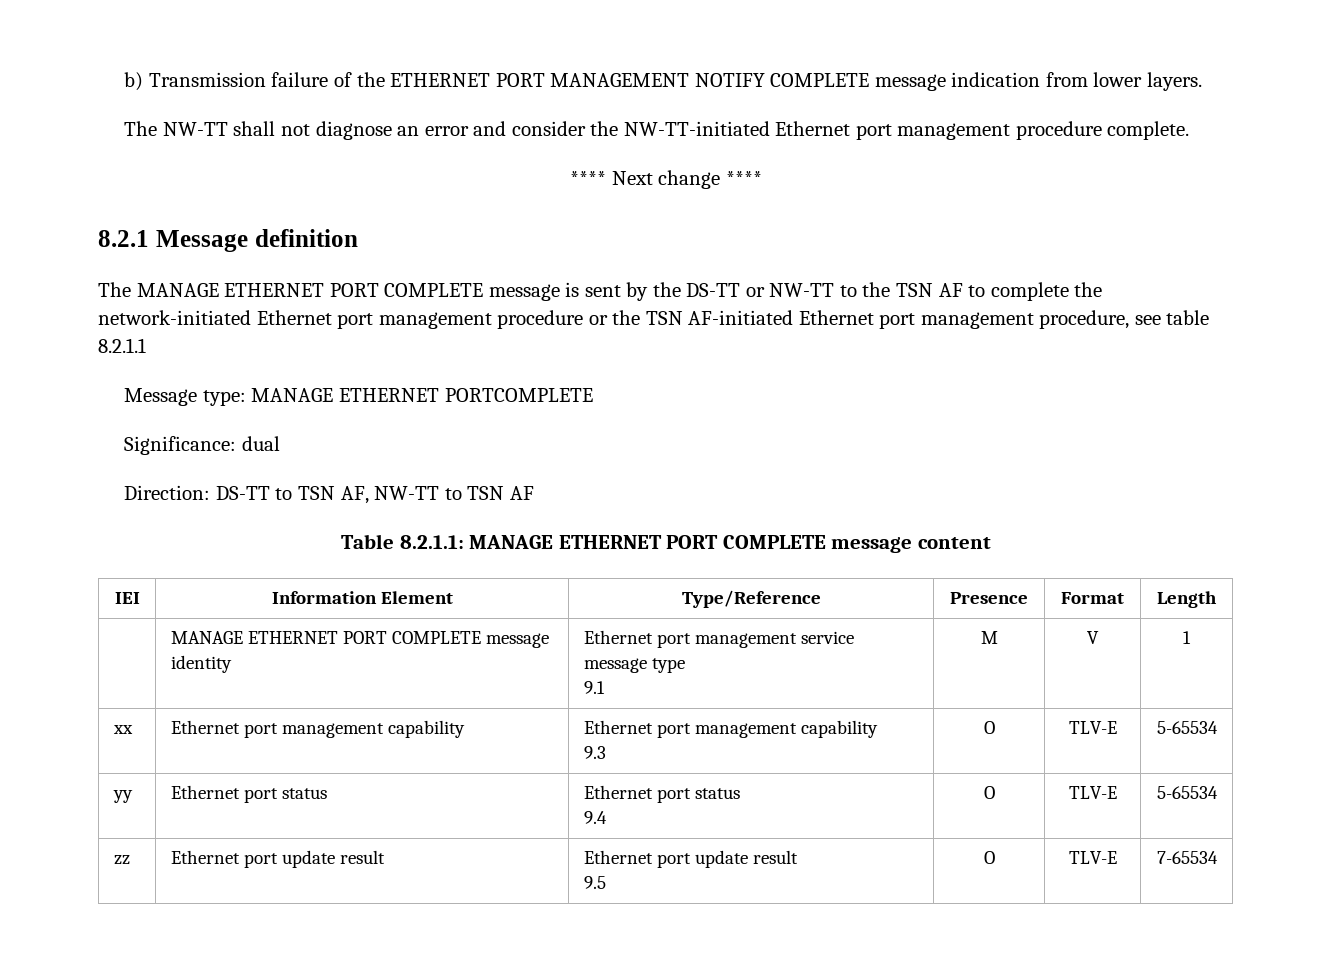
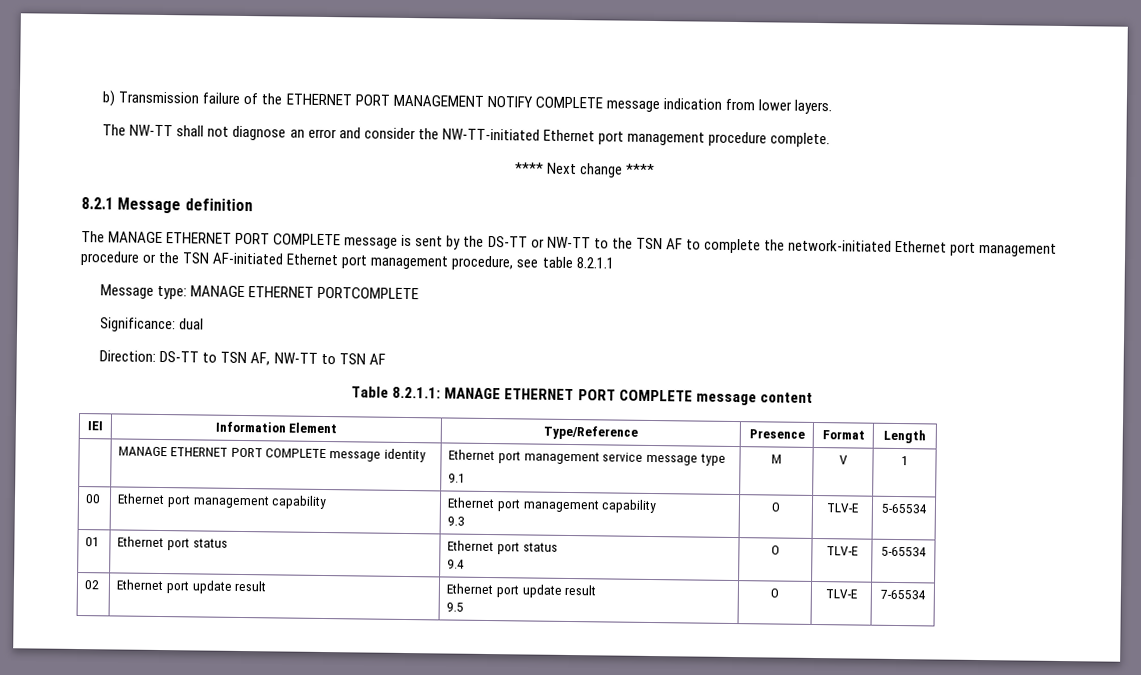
- xx | Ethernet port management capability | Ethernet port management capability
+ 00 | Ethernet port management capability | Ethernet port management capability
- yy | Ethernet port status | Ethernet port status
+ 01 | Ethernet port status | Ethernet port status
- zz | Ethernet port update result | Ethernet port update result
+ 02 | Ethernet port update result | Ethernet port update result

